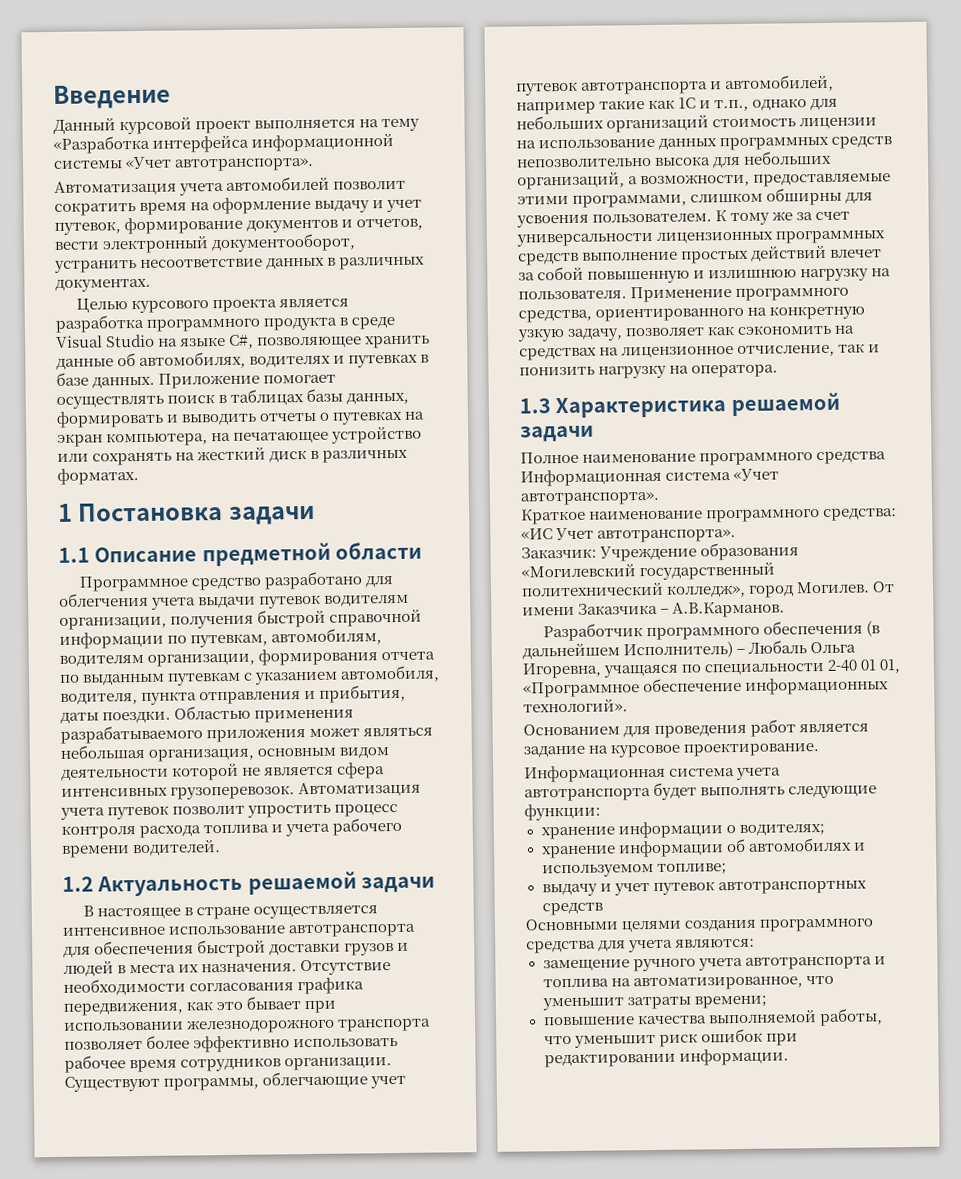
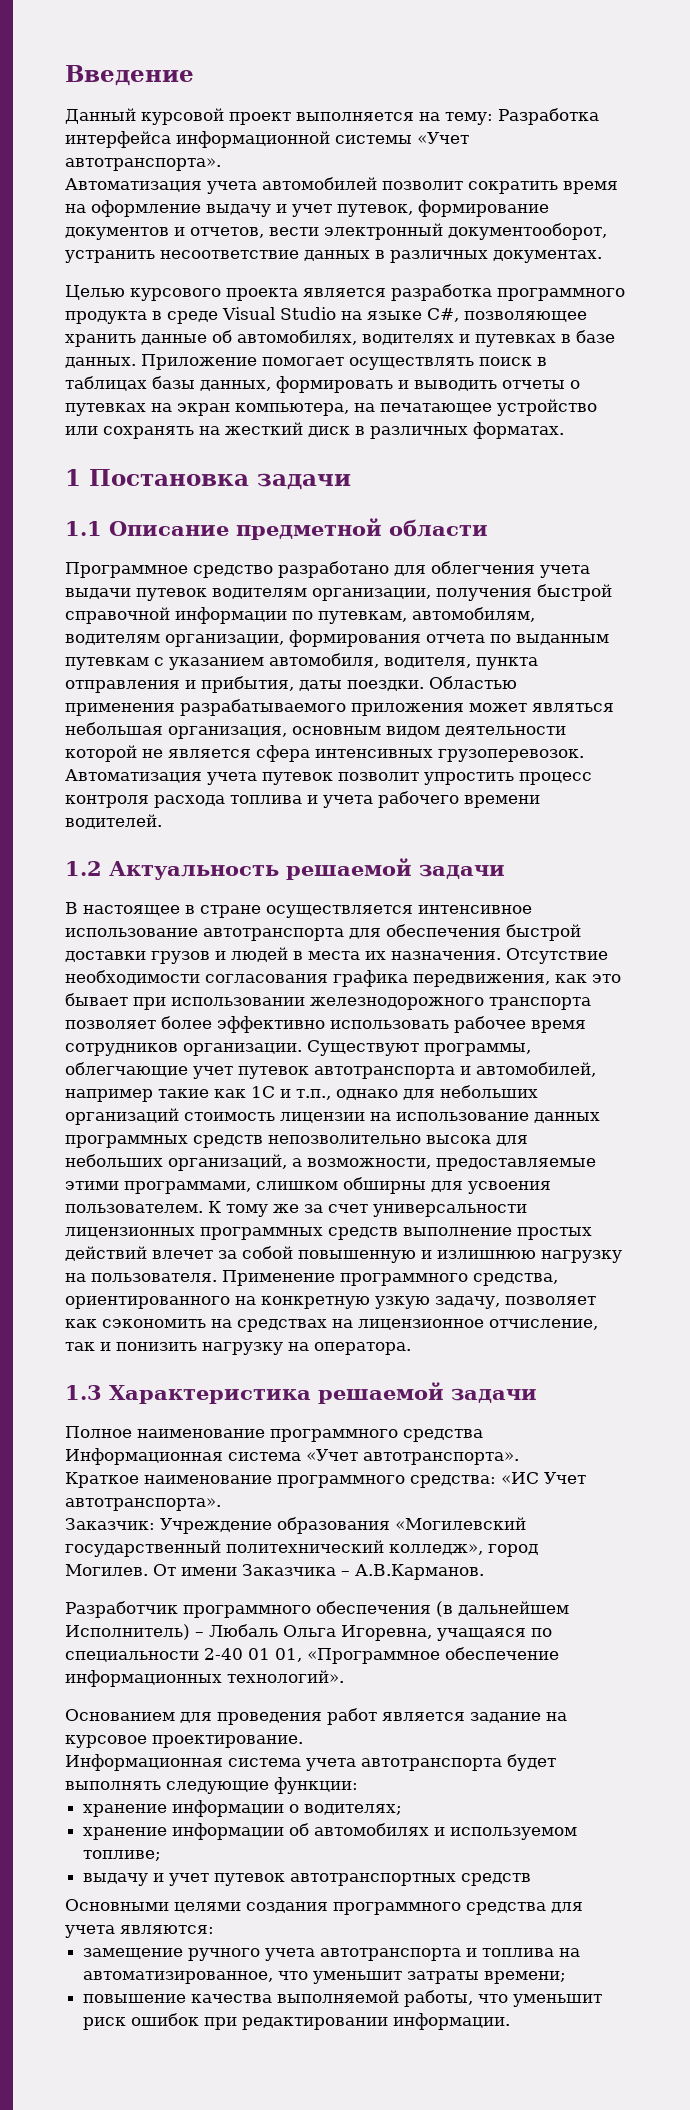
- Данный курсовой проект выполняется на тему «Разработка интерфейса информационной системы «Учет автотранспорта».
+ Данный курсовой проект выполняется на тему: Разработка интерфейса информационной системы «Учет автотранспорта».

